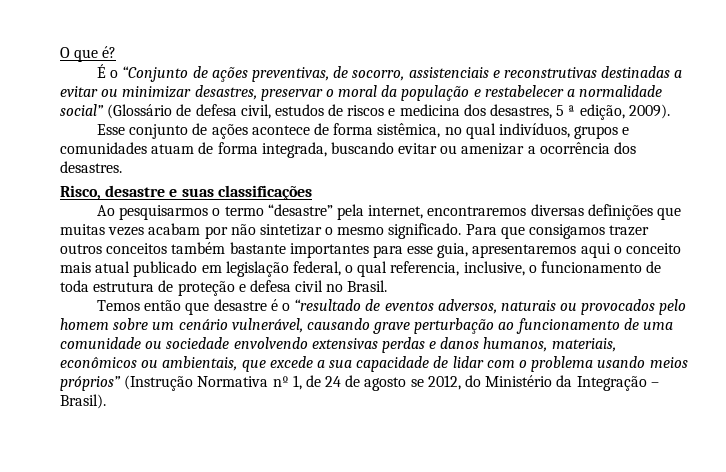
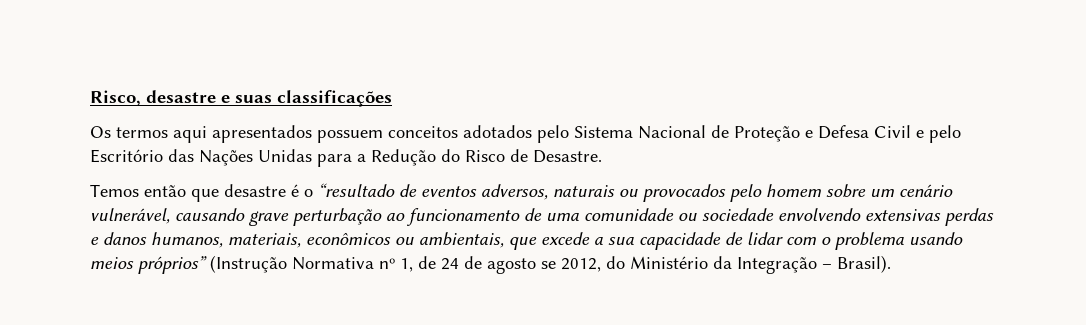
- O que é?
- É o “Conjunto de ações preventivas, de socorro, assistenciais e reconstrutivas destinadas a evitar ou minimizar desastres, preservar o moral da população e restabelecer a normalidade social” (Glossário de defesa civil, estudos de riscos e medicina dos desastres, 5 ª edição, 2009).
- Esse conjunto de ações acontece de forma sistêmica, no qual indivíduos, grupos e comunidades atuam de forma integrada, buscando evitar ou amenizar a ocorrência dos desastres.
- Ao pesquisarmos o termo “desastre” pela internet, encontraremos diversas definições que muitas vezes acabam por não sintetizar o mesmo significado. Para que consigamos trazer outros conceitos também bastante importantes para esse guia, apresentaremos aqui o conceito mais atual publicado em legislação federal, o qual referencia, inclusive, o funcionamento de toda estrutura de proteção e defesa civil no Brasil.
+ Os termos aqui apresentados possuem conceitos adotados pelo Sistema Nacional de Proteção e Defesa Civil e pelo Escritório das Nações Unidas para a Redução do Risco de Desastre.

